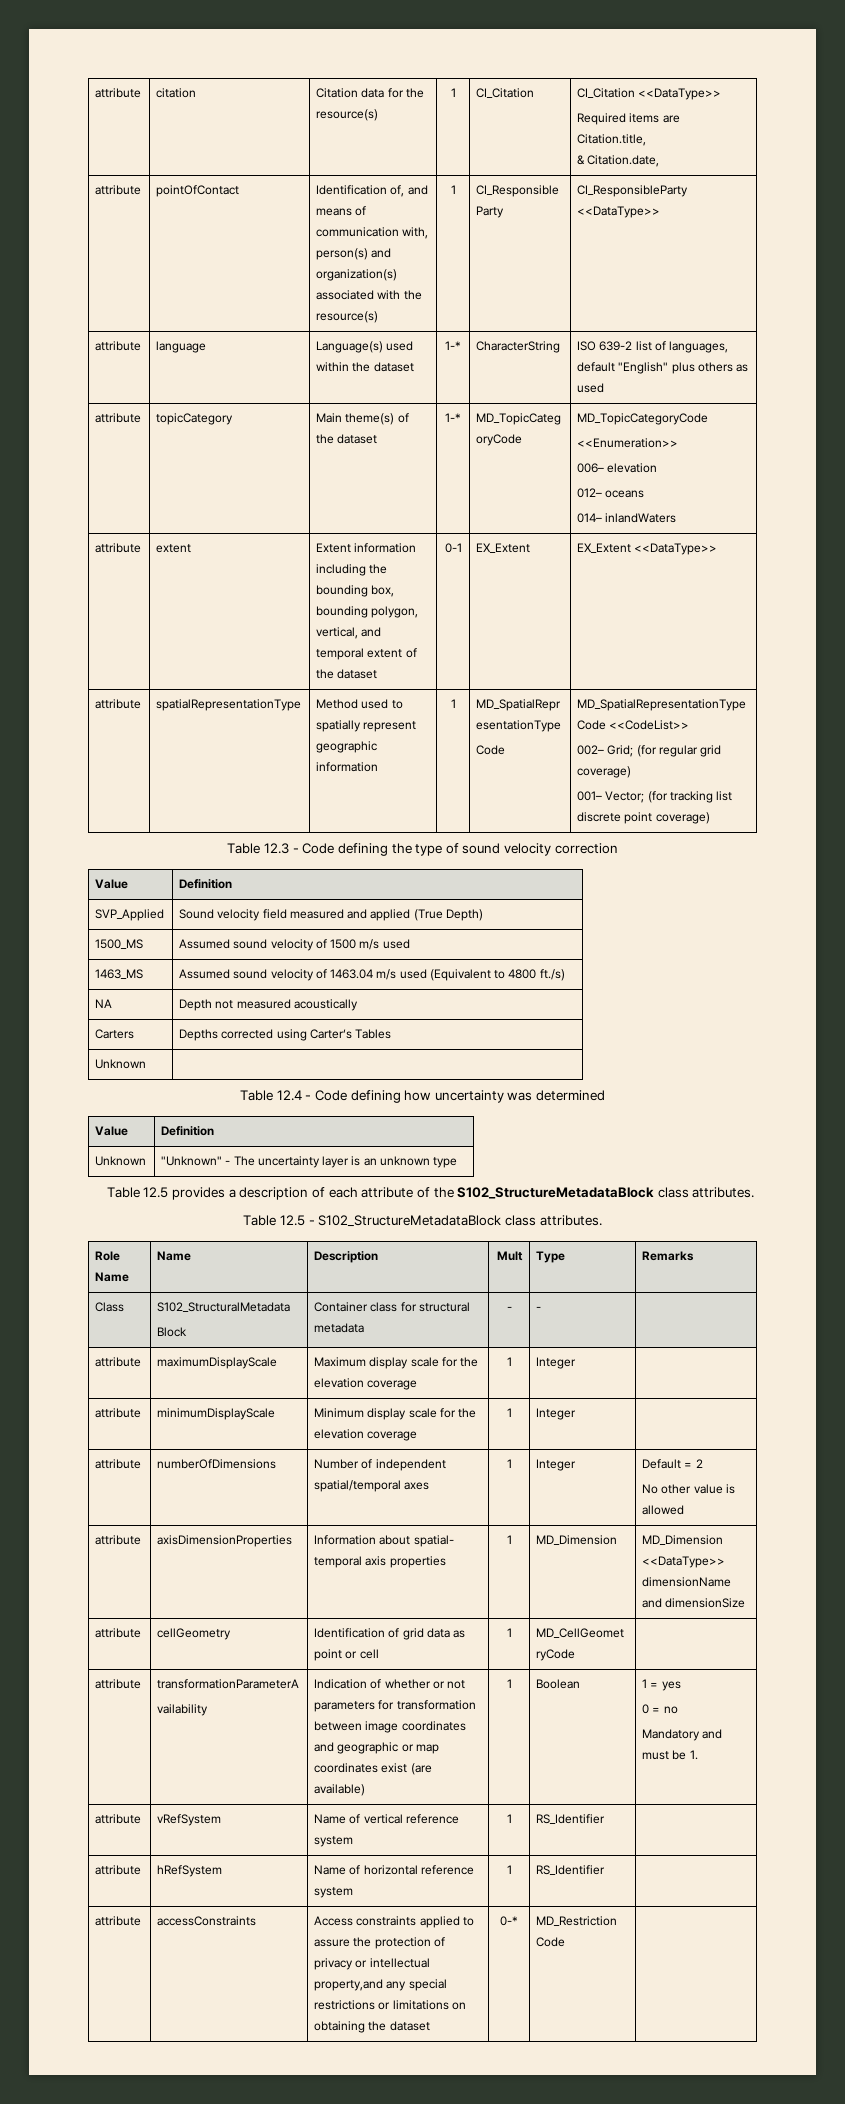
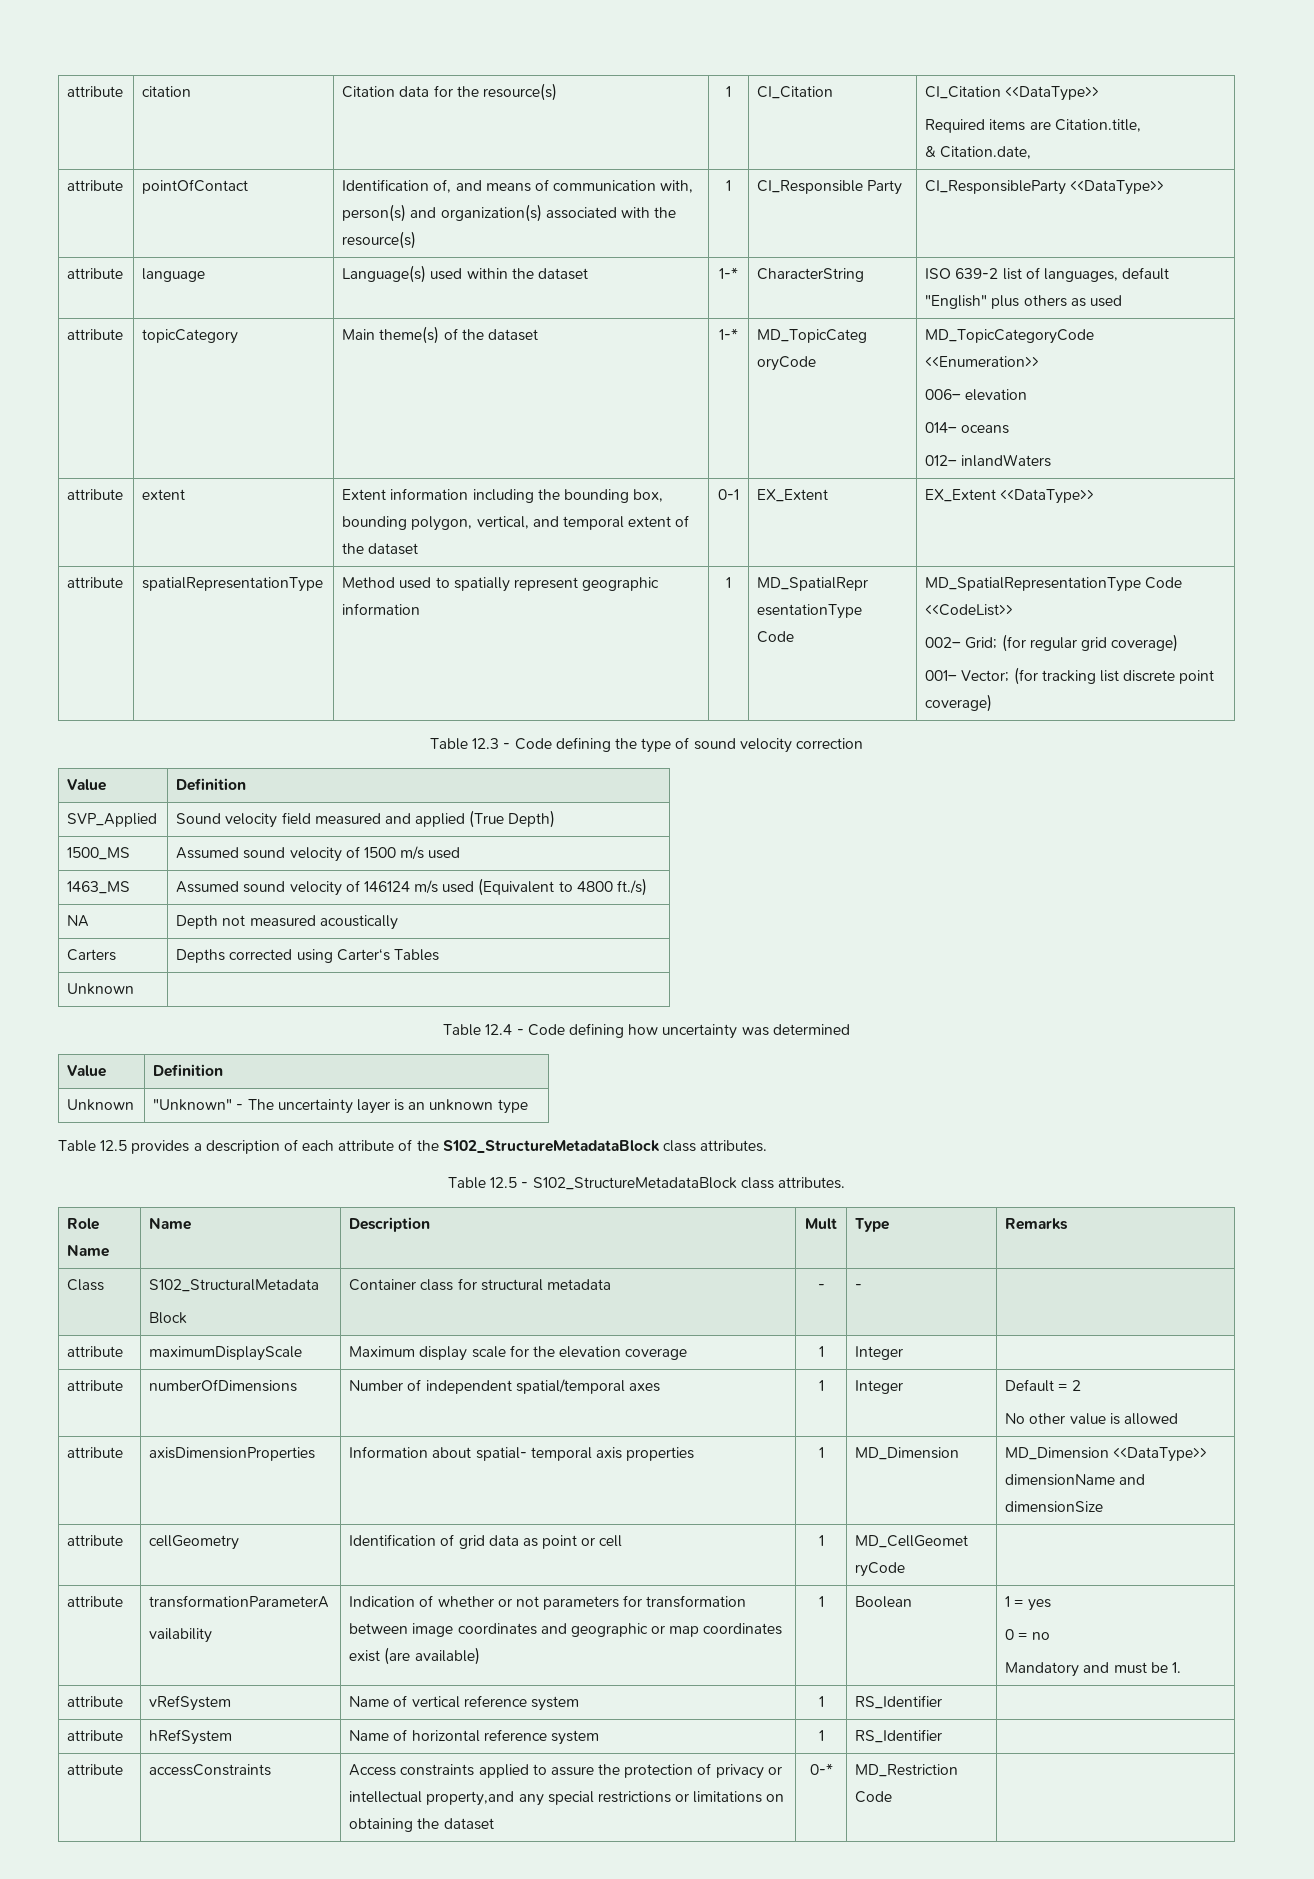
  attribute | topicCategory | Main theme(s) of the dataset | 1-* | MD_TopicCateg oryCode | MD_TopicCategoryCode
  <<Enumeration>>
  006– elevation
- 012– oceans
- 014– inlandWaters
+ 014– oceans
+ 012– inlandWaters
- 1463_MS | Assumed sound velocity of 1463.04 m/s used (Equivalent to 4800 ft./s)
+ 1463_MS | Assumed sound velocity of 146124 m/s used (Equivalent to 4800 ft./s)
- attribute | minimumDisplayScale | Minimum display scale for the elevation coverage | 1 | Integer |

